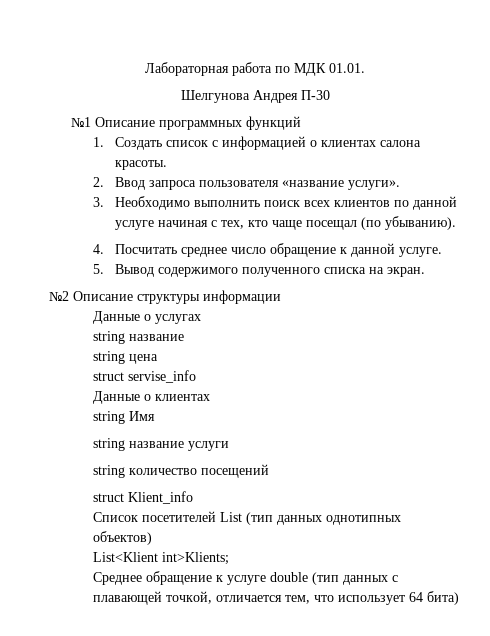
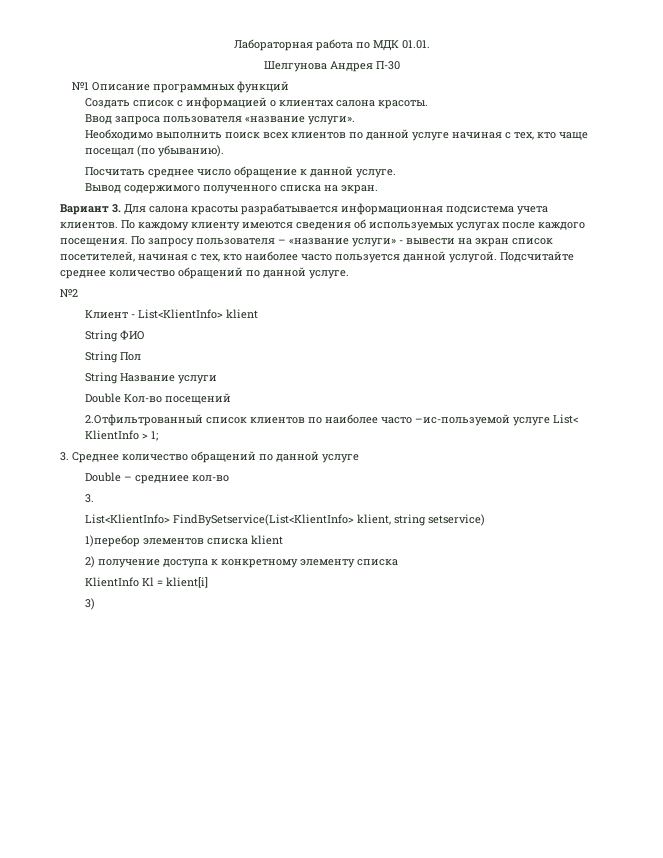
- 1. Создать список с информацией о клиентах салона красоты.
+ Создать список с информацией о клиентах салона красоты.
- 2. Ввод запроса пользователя «название услуги».
+ Ввод запроса пользователя «название услуги».
- 3. Необходимо выполнить поиск всех клиентов по данной услуге начиная с тех, кто чаще посещал (по убыванию).
+ Необходимо выполнить поиск всех клиентов по данной услуге начиная с тех, кто чаще посещал (по убыванию).
- 4. Посчитать среднее число обращение к данной услуге.
+ Посчитать среднее число обращение к данной услуге.
- 5. Вывод содержимого полученного списка на экран.
+ Вывод содержимого полученного списка на экран.
- №2 Описание структуры информации
- Данные о услугах
- string название
- string цена
- struct servise_info
- Данные о клиентах
- string Имя
- string название услуги
+ Вариант 3. Для салона красоты разрабатывается информационная подсистема учета клиентов. По каждому клиенту имеются сведения об используемых услугах после каждого посещения. По запросу пользователя – «название услуги» - вывести на экран список посетителей, начиная с тех, кто наиболее часто пользуется данной услугой. Подсчитайте среднее количество обращений по данной услуге.
+ №2
+ Клиент - List<KlientInfo> klient
+ String ФИО
+ String Пол
+ String Название услуги
- string количество посещений
+ Double Кол-во посещений
- struct Klient_info
- Список посетителей List (тип данных однотипных объектов)
- List<Klient int>Klients;
- Среднее обращение к услуге double (тип данных с плавающей точкой, отличается тем, что использует 64 бита)
+ 2.Отфильтрованный список клиентов по наиболее часто –ис-пользуемой услуге List< KlientInfo > 1;
+ 3. Среднее количество обращений по данной услуге
+ Double – средниее кол-во
+ 3.
+ List<KlientInfo> FindBySetservice(List<KlientInfo> klient, string setservice)
+ 1)перебор элементов списка klient
+ 2) получение доступа к конкретному элементу списка
+ KlientInfo Kl = klient[i]
+ 3)

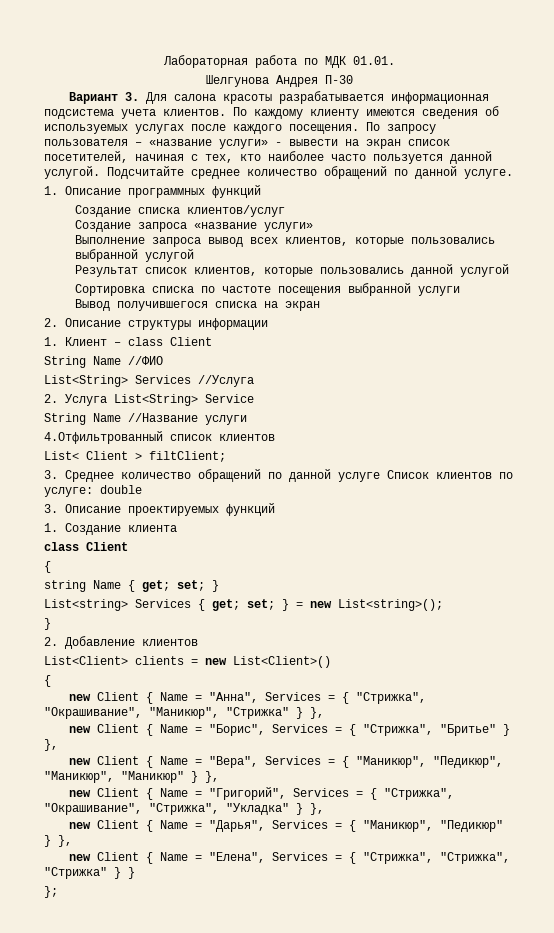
- №1 Описание программных функций
- Создать список с информацией о клиентах салона красоты.
- Ввод запроса пользователя «название услуги».
- Необходимо выполнить поиск всех клиентов по данной услуге начиная с тех, кто чаще посещал (по убыванию).
- Посчитать среднее число обращение к данной услуге.
- Вывод содержимого полученного списка на экран.
- №2
- Клиент - List<KlientInfo> klient
- String ФИО
- String Пол
- String Название услуги
- Double Кол-во посещений
- 2.Отфильтрованный список клиентов по наиболее часто –ис-пользуемой услуге List< KlientInfo > 1;
+ 1. Описание программных функций
+ Создание списка клиентов/услуг
+ Создание запроса «название услуги»
+ Выполнение запроса вывод всех клиентов, которые пользовались выбранной услугой
+ Результат список клиентов, которые пользовались данной услугой
+ Сортировка списка по частоте посещения выбранной услуги
+ Вывод получившегося списка на экран
+ 2. Описание структуры информации
+ 1. Клиент – class Client
+ String Name //ФИО
+ List<String> Services //Услуга
+ 2. Услуга List<String> Service
+ String Name //Название услуги
+ 4.Отфильтрованный список клиентов
+ List< Client > filtClient;
- 3. Среднее количество обращений по данной услуге
- Double – средниее кол-во
- 3.
- List<KlientInfo> FindBySetservice(List<KlientInfo> klient, string setservice)
- 1)перебор элементов списка klient
- 2) получение доступа к конкретному элементу списка
- KlientInfo Kl = klient[i]
- 3)
+ 3. Среднее количество обращений по данной услуге Список клиентов по услуге: double
+ 3. Описание проектируемых функций
+ 1. Создание клиента
+ class Client
+ {
+ string Name { get; set; }
+ List<string> Services { get; set; } = new List<string>();
+ }
+ 2. Добавление клиентов
+ List<Client> clients = new List<Client>()
+ {
+ new Client { Name = "Анна", Services = { "Стрижка", "Окрашивание", "Маникюр", "Стрижка" } },
+ new Client { Name = "Борис", Services = { "Стрижка", "Бритье" } },
+ new Client { Name = "Вера", Services = { "Маникюр", "Педикюр", "Маникюр", "Маникюр" } },
+ new Client { Name = "Григорий", Services = { "Стрижка", "Окрашивание", "Стрижка", "Укладка" } },
+ new Client { Name = "Дарья", Services = { "Маникюр", "Педикюр" } },
+ new Client { Name = "Елена", Services = { "Стрижка", "Стрижка", "Стрижка" } }
+ };

